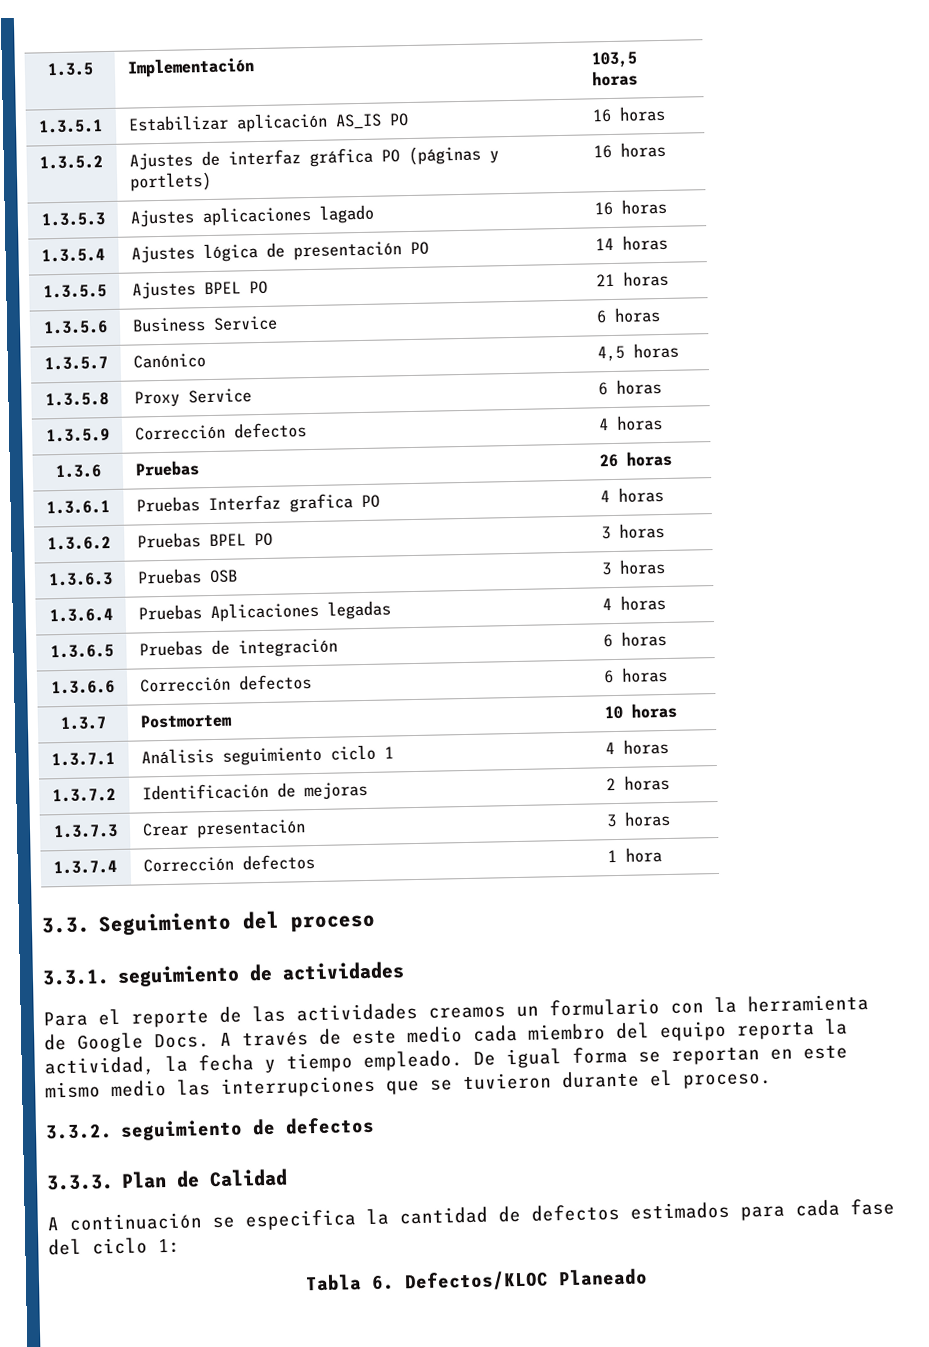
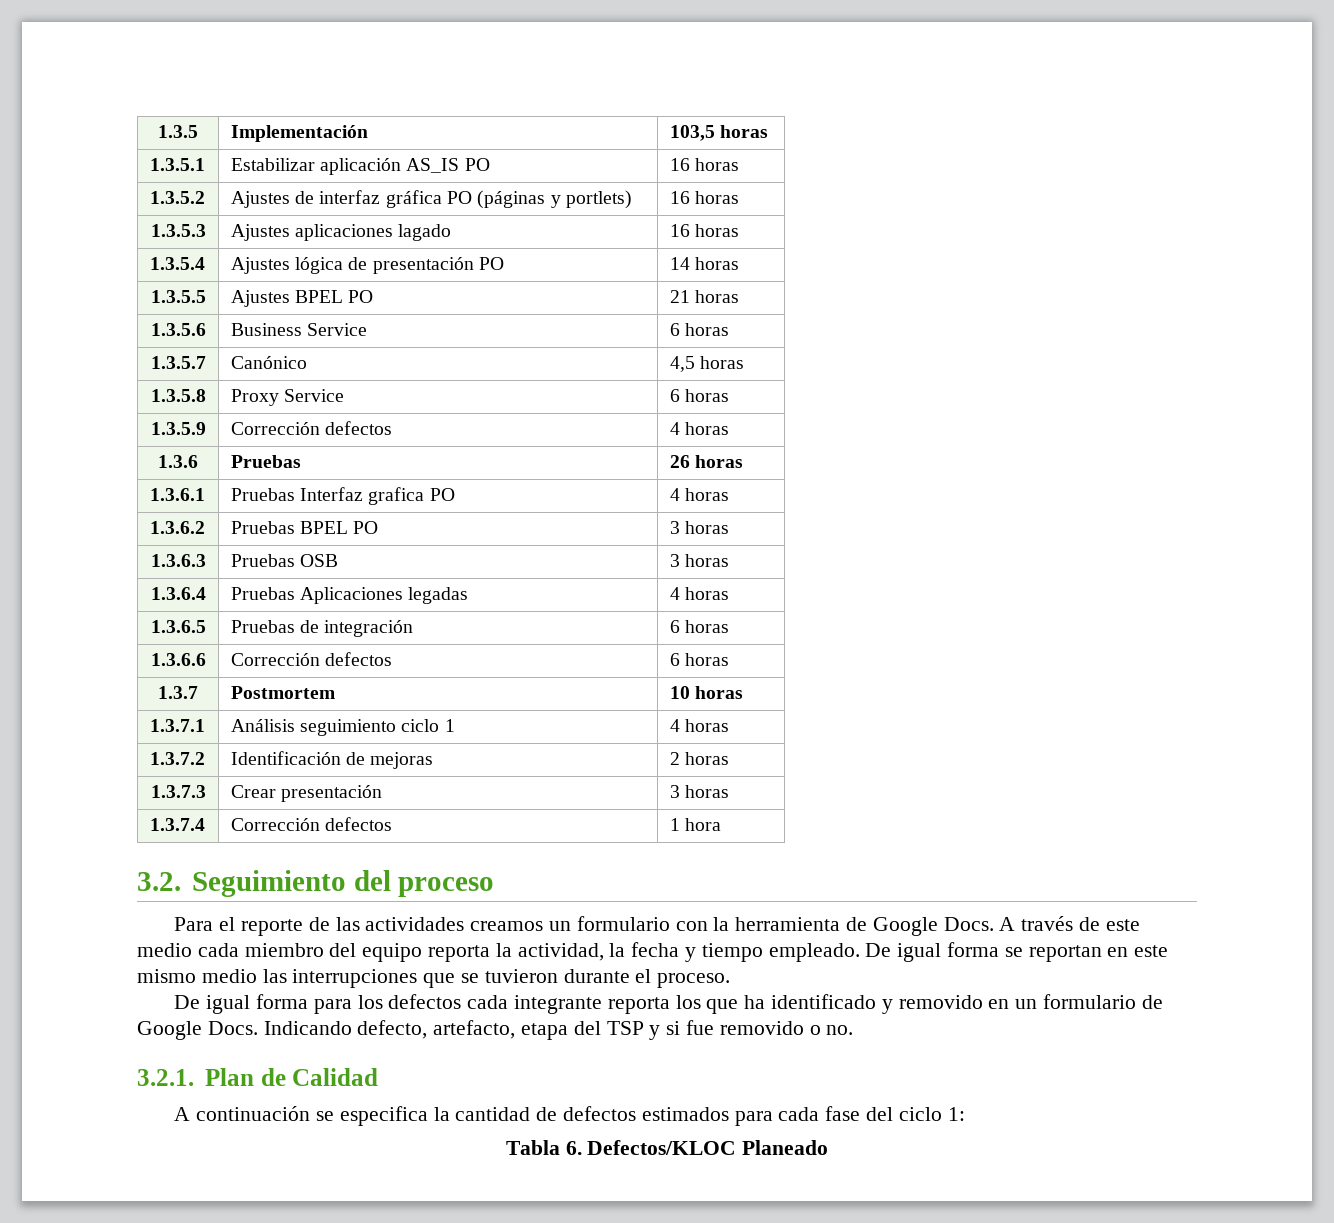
- 3.3. Seguimiento del proceso
+ 3.2. Seguimiento del proceso
- 3.3.1. seguimiento de actividades
- 3.3.2. seguimiento de defectos
- 3.3.3. Plan de Calidad
+ De igual forma para los defectos cada integrante reporta los que ha identificado y removido en un formulario de Google Docs. Indicando defecto, artefacto, etapa del TSP y si fue removido o no.
+ 3.2.1. Plan de Calidad

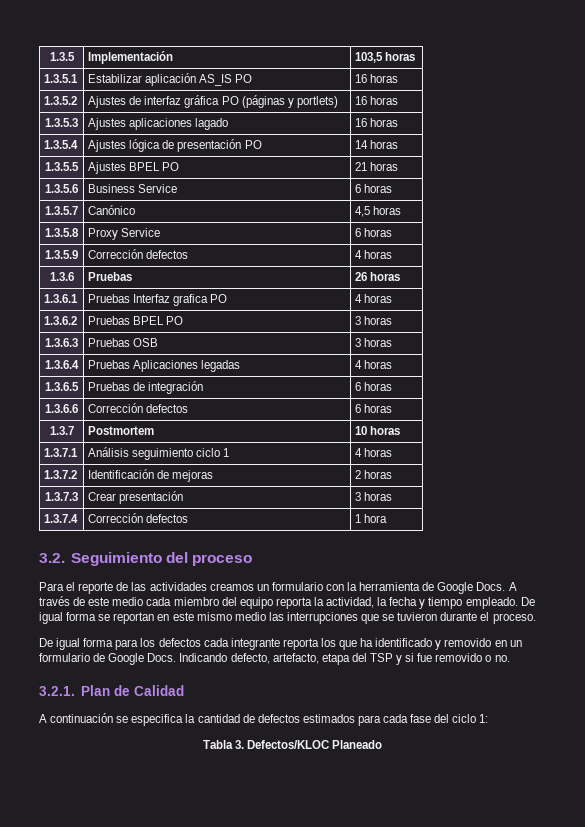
- Tabla 6. Defectos/KLOC Planeado
+ Tabla 3. Defectos/KLOC Planeado

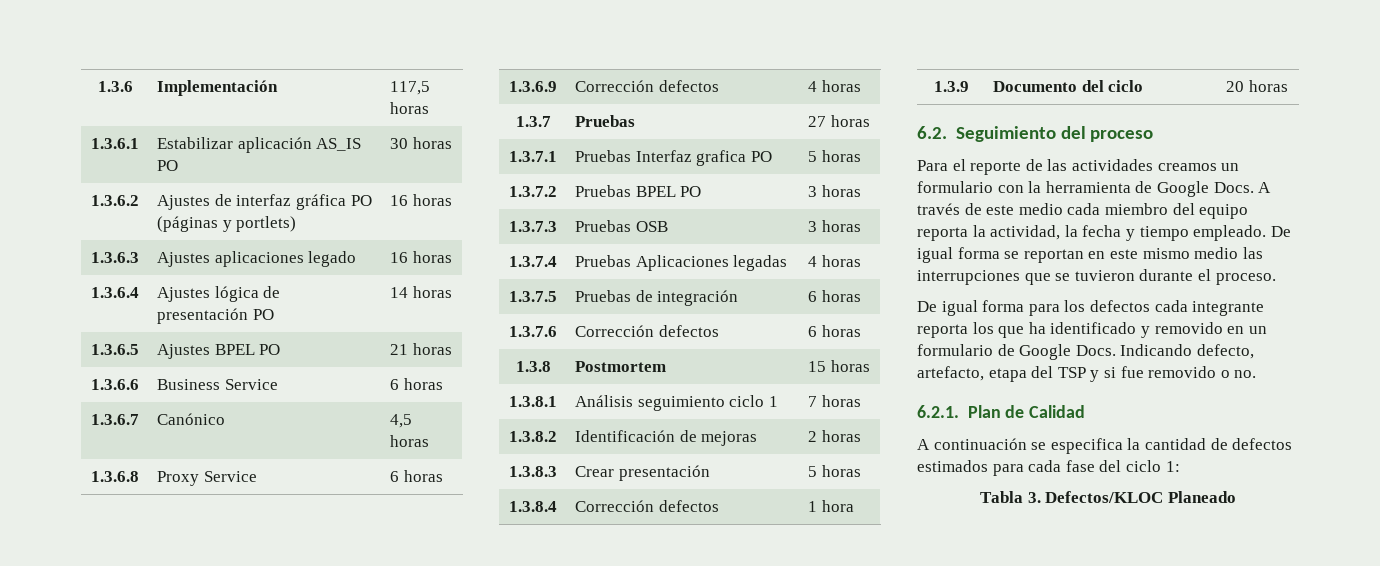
- 1.3.5 | Implementación | 103,5 horas
- 1.3.5.1 | Estabilizar aplicación AS_IS PO | 16 horas
- 1.3.5.2 | Ajustes de interfaz gráfica PO (páginas y portlets) | 16 horas
+ 1.3.6 | Implementación | 117,5 horas
+ 1.3.6.1 | Estabilizar aplicación AS_IS PO | 30 horas
+ 1.3.6.2 | Ajustes de interfaz gráfica PO (páginas y portlets) | 16 horas
- 1.3.5.3 | Ajustes aplicaciones lagado | 16 horas
- 1.3.5.4 | Ajustes lógica de presentación PO | 14 horas
+ 1.3.6.3 | Ajustes aplicaciones legado | 16 horas
+ 1.3.6.4 | Ajustes lógica de presentación PO | 14 horas
- 1.3.5.5 | Ajustes BPEL PO | 21 horas
+ 1.3.6.5 | Ajustes BPEL PO | 21 horas
- 1.3.5.6 | Business Service | 6 horas
+ 1.3.6.6 | Business Service | 6 horas
- 1.3.5.7 | Canónico | 4,5 horas
+ 1.3.6.7 | Canónico | 4,5 horas
- 1.3.5.8 | Proxy Service | 6 horas
+ 1.3.6.8 | Proxy Service | 6 horas
- 1.3.5.9 | Corrección defectos | 4 horas
+ 1.3.6.9 | Corrección defectos | 4 horas
- 1.3.6 | Pruebas | 26 horas
- 1.3.6.1 | Pruebas Interfaz grafica PO | 4 horas
- 1.3.6.2 | Pruebas BPEL PO | 3 horas
+ 1.3.7 | Pruebas | 27 horas
+ 1.3.7.1 | Pruebas Interfaz grafica PO | 5 horas
+ 1.3.7.2 | Pruebas BPEL PO | 3 horas
- 1.3.6.3 | Pruebas OSB | 3 horas
+ 1.3.7.3 | Pruebas OSB | 3 horas
- 1.3.6.4 | Pruebas Aplicaciones legadas | 4 horas
+ 1.3.7.4 | Pruebas Aplicaciones legadas | 4 horas
- 1.3.6.5 | Pruebas de integración | 6 horas
+ 1.3.7.5 | Pruebas de integración | 6 horas
- 1.3.6.6 | Corrección defectos | 6 horas
+ 1.3.7.6 | Corrección defectos | 6 horas
- 1.3.7 | Postmortem | 10 horas
- 1.3.7.1 | Análisis seguimiento ciclo 1 | 4 horas
- 1.3.7.2 | Identificación de mejoras | 2 horas
+ 1.3.8 | Postmortem | 15 horas
+ 1.3.8.1 | Análisis seguimiento ciclo 1 | 7 horas
+ 1.3.8.2 | Identificación de mejoras | 2 horas
- 1.3.7.3 | Crear presentación | 3 horas
- 1.3.7.4 | Corrección defectos | 1 hora
+ 1.3.8.3 | Crear presentación | 5 horas
+ 1.3.8.4 | Corrección defectos | 1 hora
- 3.2. Seguimiento del proceso
+ 1.3.9 | Documento del ciclo | 20 horas
+ 6.2. Seguimiento del proceso
- 3.2.1. Plan de Calidad
+ 6.2.1. Plan de Calidad

